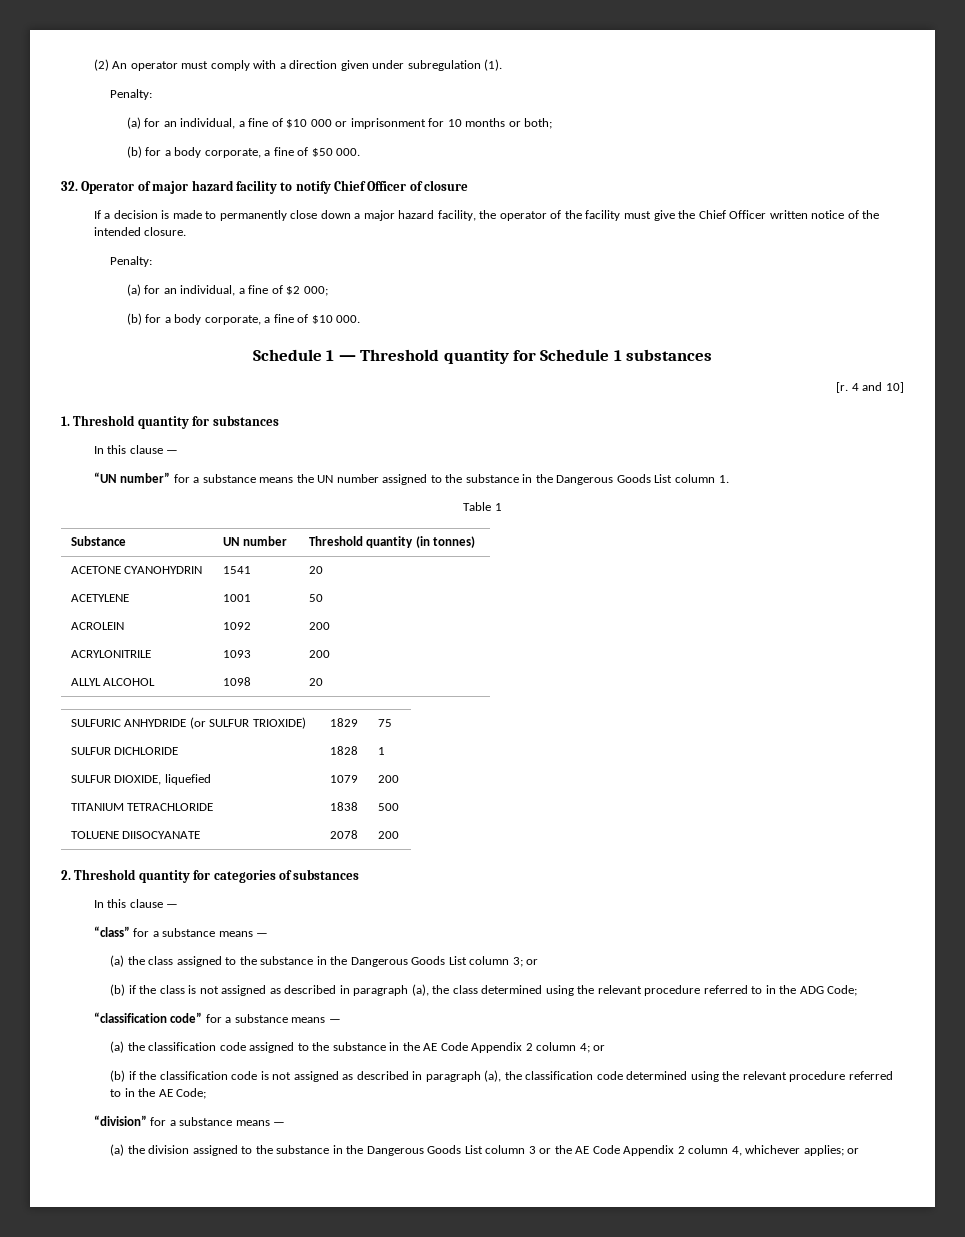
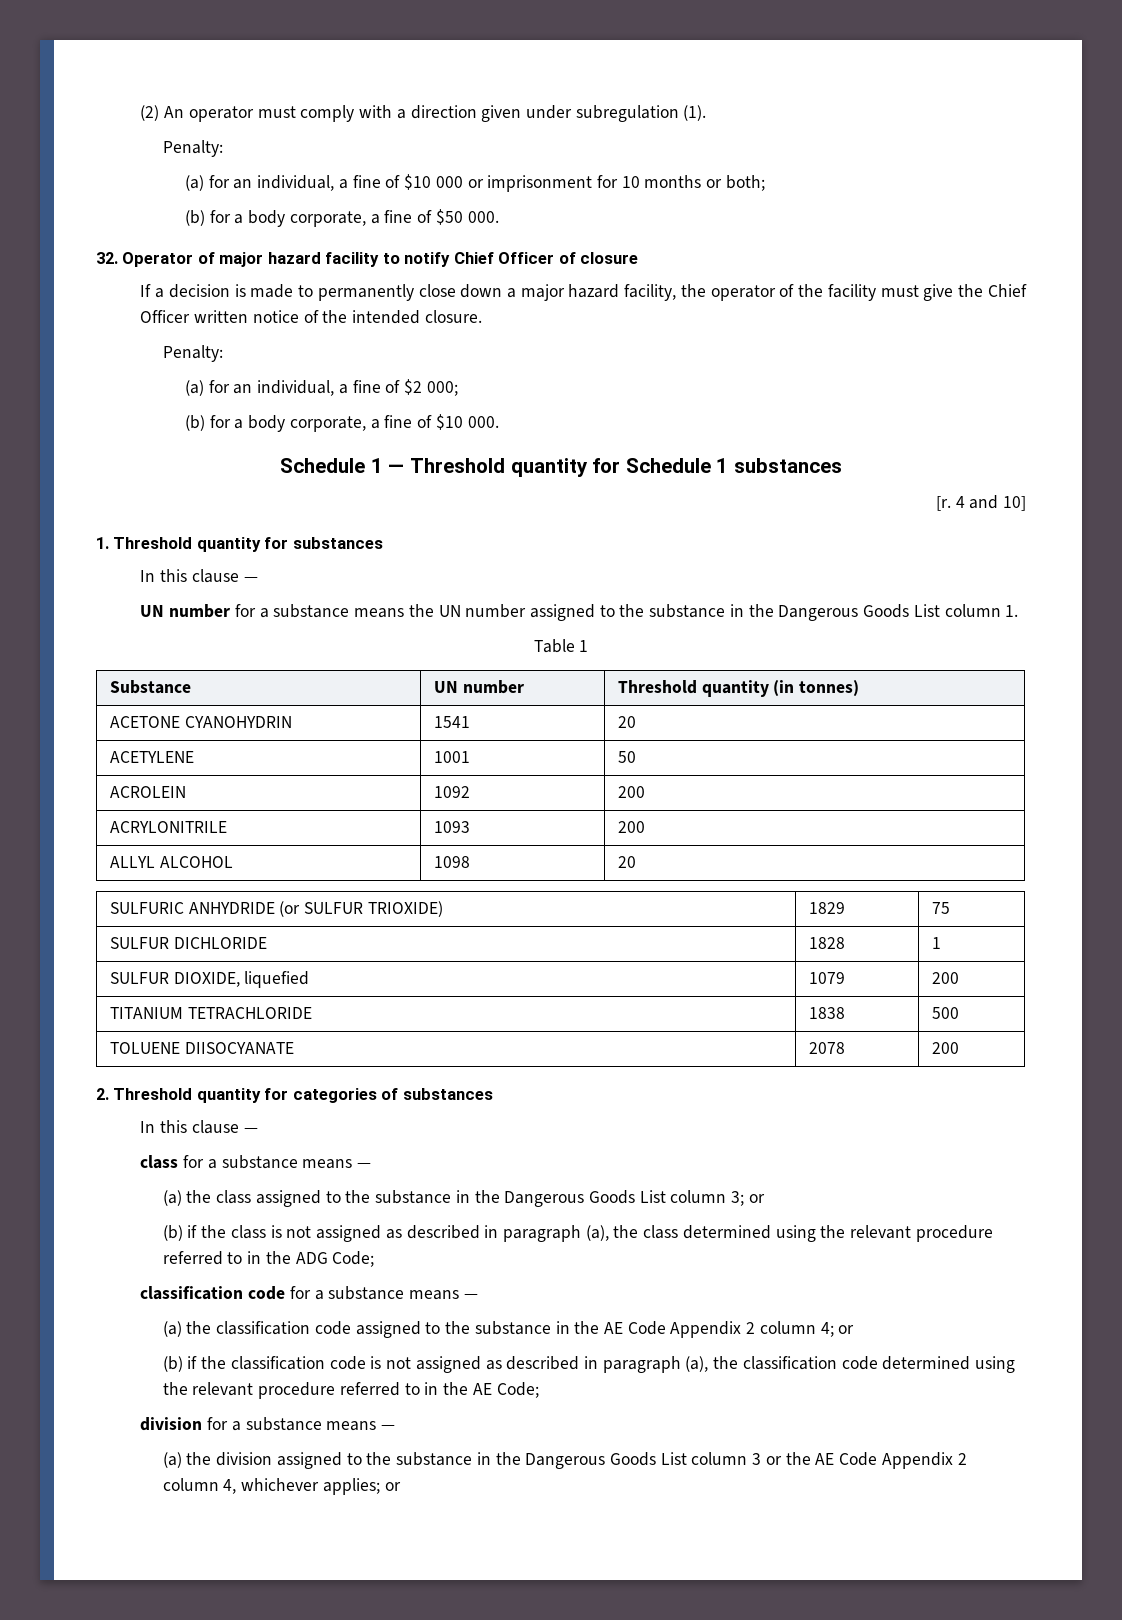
- “UN number” for a substance means the UN number assigned to the substance in the Dangerous Goods List column 1.
+ UN number for a substance means the UN number assigned to the substance in the Dangerous Goods List column 1.
- “class” for a substance means —
+ class for a substance means —
- “classification code” for a substance means —
+ classification code for a substance means —
- “division” for a substance means —
+ division for a substance means —

